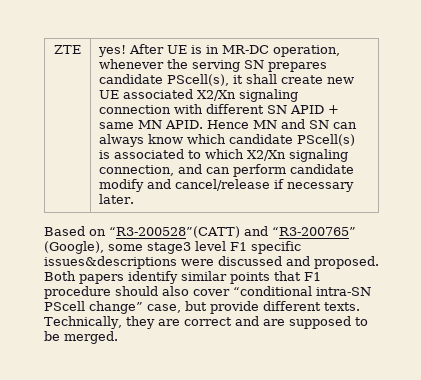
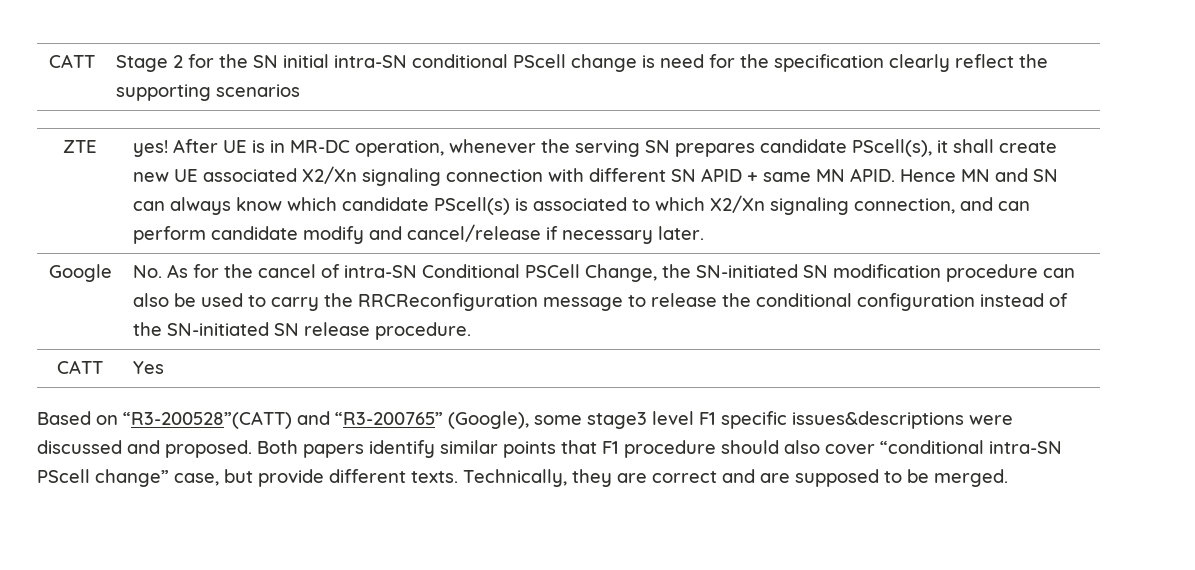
+ CATT | Stage 2 for the SN initial intra-SN conditional PScell change is need for the specification clearly reflect the supporting scenarios
+ Google | No. As for the cancel of intra-SN Conditional PSCell Change, the SN-initiated SN modification procedure can also be used to carry the RRCReconfiguration message to release the conditional configuration instead of the SN-initiated SN release procedure.
+ CATT | Yes

